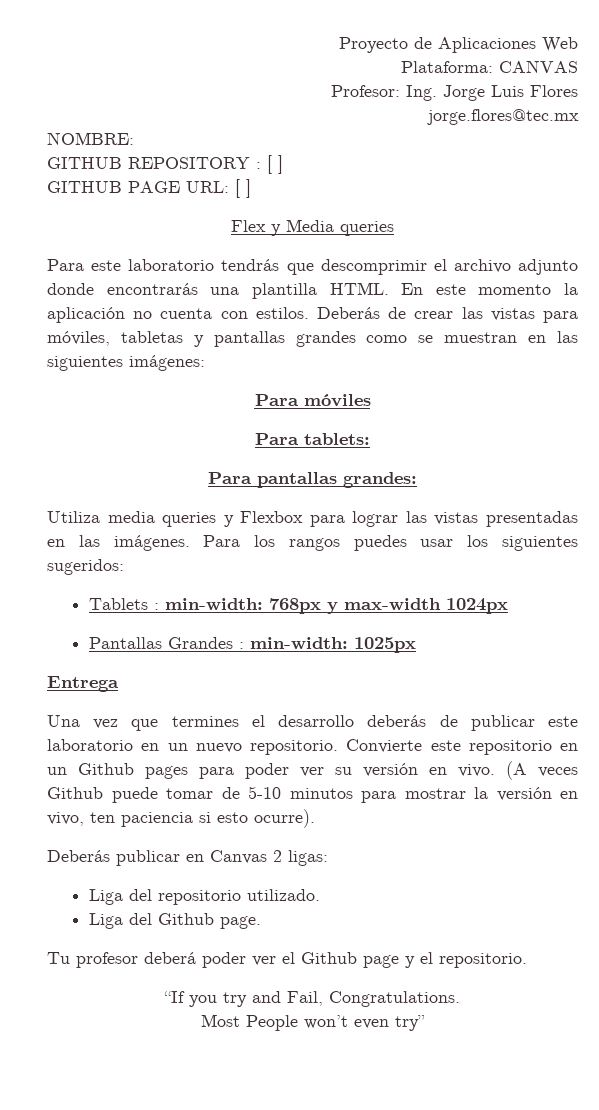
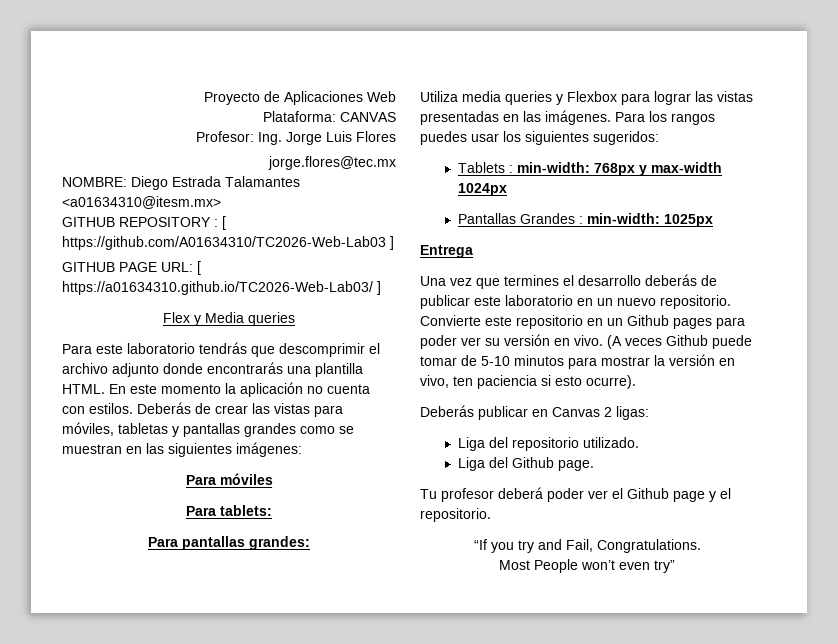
- NOMBRE:
+ NOMBRE: Diego Estrada Talamantes <a01634310@itesm.mx>
- GITHUB REPOSITORY : [ ]
+ GITHUB REPOSITORY : [ https://github.com/A01634310/TC2026-Web-Lab03 ]
- GITHUB PAGE URL: [ ]
+ GITHUB PAGE URL: [ https://a01634310.github.io/TC2026-Web-Lab03/ ]

